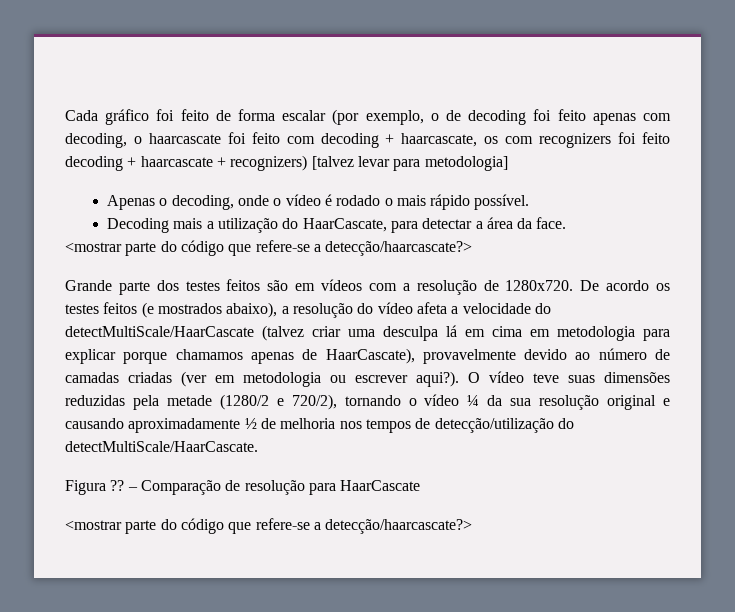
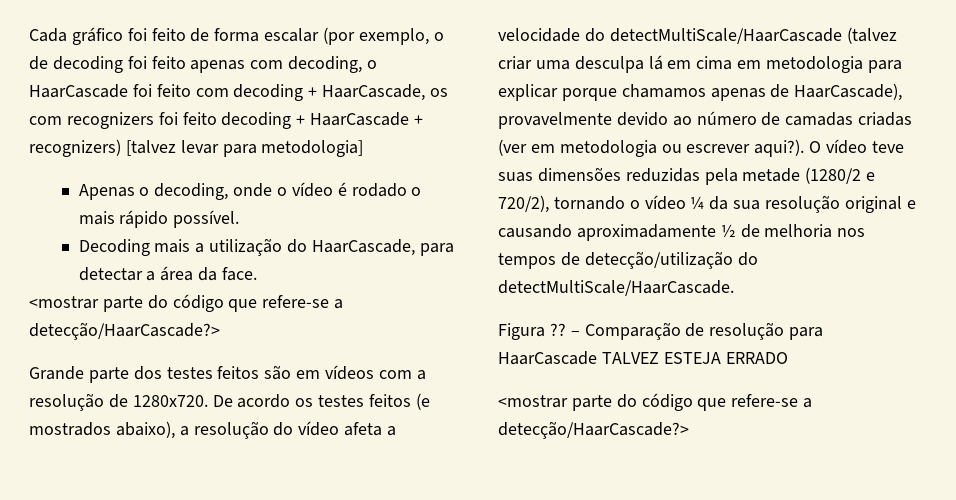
- Cada gráfico foi feito de forma escalar (por exemplo, o de decoding foi feito apenas com decoding, o haarcascate foi feito com decoding + haarcascate, os com recognizers foi feito decoding + haarcascate + recognizers) [talvez levar para metodologia]
+ Cada gráfico foi feito de forma escalar (por exemplo, o de decoding foi feito apenas com decoding, o HaarCascade foi feito com decoding + HaarCascade, os com recognizers foi feito decoding + HaarCascade + recognizers) [talvez levar para metodologia]
- Decoding mais a utilização do HaarCascate, para detectar a área da face.
- <mostrar parte do código que refere-se a detecção/haarcascate?>
+ Decoding mais a utilização do HaarCascade, para detectar a área da face.
+ <mostrar parte do código que refere-se a detecção/HaarCascade?>
- De acordo os testes feitos (e mostrados abaixo), a resolução do vídeo afeta a velocidade do detectMultiScale/HaarCascate (talvez criar uma desculpa lá em cima em metodologia para explicar porque chamamos apenas de HaarCascate), provavelmente devido ao número de camadas criadas (ver em metodologia ou escrever aqui?).
+ De acordo os testes feitos (e mostrados abaixo), a resolução do vídeo afeta a velocidade do detectMultiScale/HaarCascade (talvez criar uma desculpa lá em cima em metodologia para explicar porque chamamos apenas de HaarCascade), provavelmente devido ao número de camadas criadas (ver em metodologia ou escrever aqui?).
- O vídeo teve suas dimensões reduzidas pela metade (1280/2 e 720/2), tornando o vídeo ¼ da sua resolução original e causando aproximadamente ½ de melhoria nos tempos de detecção/utilização do detectMultiScale/HaarCascate.
+ O vídeo teve suas dimensões reduzidas pela metade (1280/2 e 720/2), tornando o vídeo ¼ da sua resolução original e causando aproximadamente ½ de melhoria nos tempos de detecção/utilização do detectMultiScale/HaarCascade.
- – Comparação de resolução para HaarCascate
- <mostrar parte do código que refere-se a detecção/haarcascate?>
+ – Comparação de resolução para HaarCascade TALVEZ ESTEJA ERRADO
+ <mostrar parte do código que refere-se a detecção/HaarCascade?>

